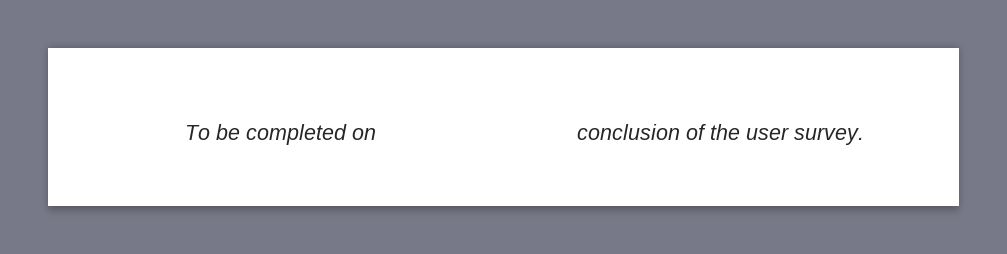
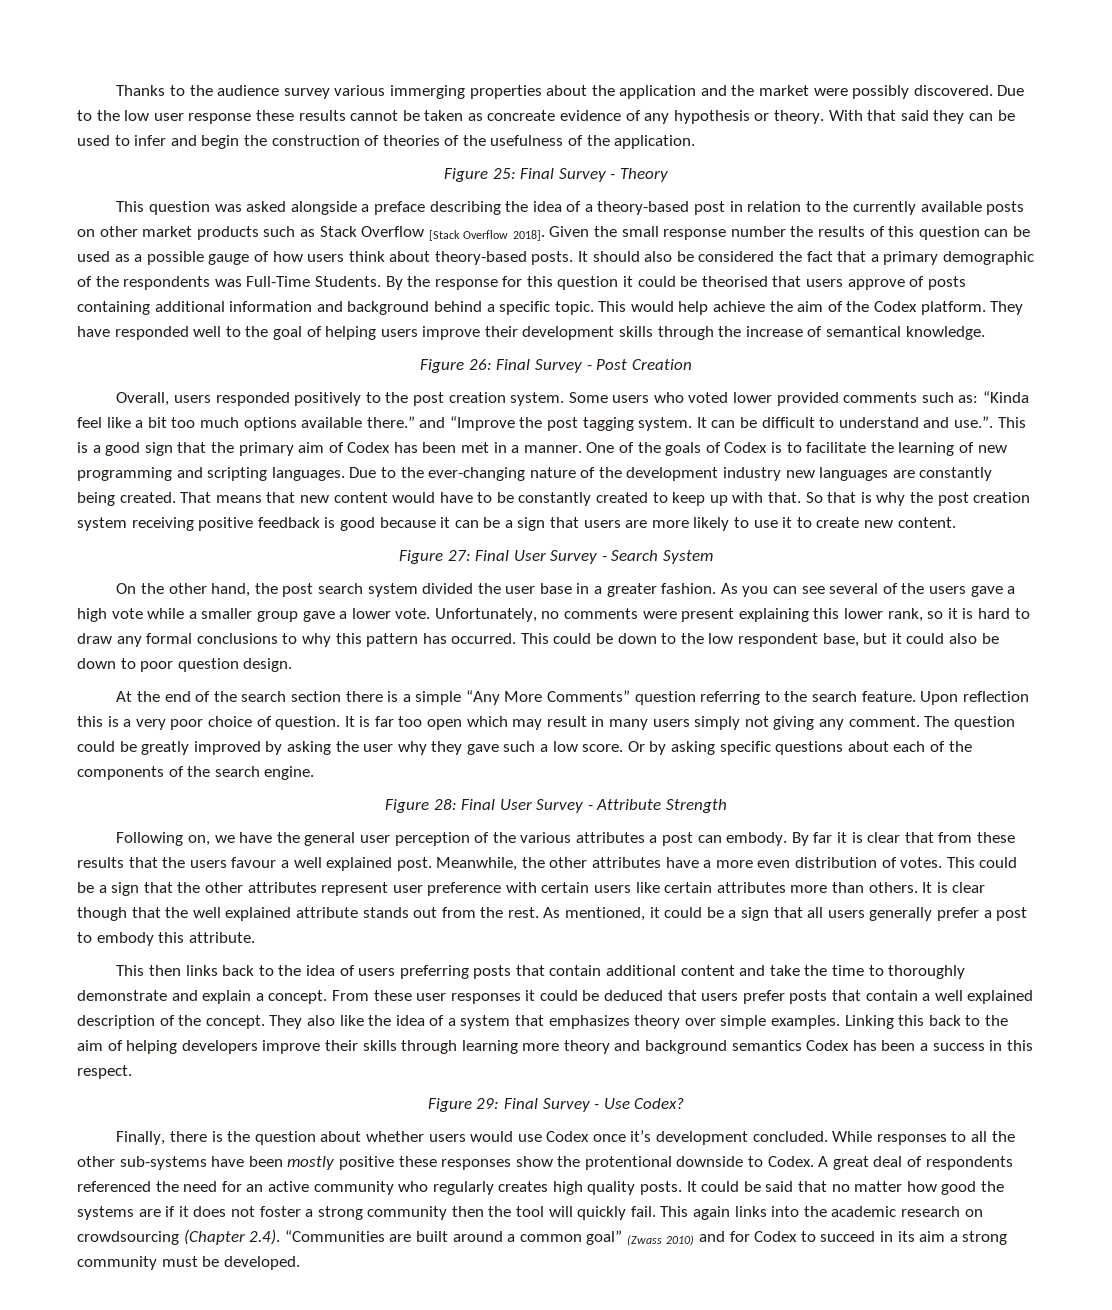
- To be completed on conclusion of the user survey.
+ Thanks to the audience survey various immerging properties about the application and the market were possibly discovered. Due to the low user response these results cannot be taken as concreate evidence of any hypothesis or theory. With that said they can be used to infer and begin the construction of theories of the usefulness of the application.
+ Figure 25: Final Survey - Theory
+ This question was asked alongside a preface describing the idea of a theory-based post in relation to the currently available posts on other market products such as Stack Overflow [Stack Overflow 2018]. Given the small response number the results of this question can be used as a possible gauge of how users think about theory-based posts. It should also be considered the fact that a primary demographic of the respondents was Full-Time Students. By the response for this question it could be theorised that users approve of posts containing additional information and background behind a specific topic. This would help achieve the aim of the Codex platform. They have responded well to the goal of helping users improve their development skills through the increase of semantical knowledge.
+ Figure 26: Final Survey - Post Creation
+ Overall, users responded positively to the post creation system. Some users who voted lower provided comments such as: “Kinda feel like a bit too much options available there.” and “Improve the post tagging system. It can be difficult to understand and use.”. This is a good sign that the primary aim of Codex has been met in a manner. One of the goals of Codex is to facilitate the learning of new programming and scripting languages. Due to the ever-changing nature of the development industry new languages are constantly being created. That means that new content would have to be constantly created to keep up with that. So that is why the post creation system receiving positive feedback is good because it can be a sign that users are more likely to use it to create new content.
+ Figure 27: Final User Survey - Search System
+ On the other hand, the post search system divided the user base in a greater fashion. As you can see several of the users gave a high vote while a smaller group gave a lower vote. Unfortunately, no comments were present explaining this lower rank, so it is hard to draw any formal conclusions to why this pattern has occurred. This could be down to the low respondent base, but it could also be down to poor question design.
+ At the end of the search section there is a simple “Any More Comments” question referring to the search feature. Upon reflection this is a very poor choice of question. It is far too open which may result in many users simply not giving any comment. The question could be greatly improved by asking the user why they gave such a low score. Or by asking specific questions about each of the components of the search engine.
+ Figure 28: Final User Survey - Attribute Strength
+ Following on, we have the general user perception of the various attributes a post can embody. By far it is clear that from these results that the users favour a well explained post. Meanwhile, the other attributes have a more even distribution of votes. This could be a sign that the other attributes represent user preference with certain users like certain attributes more than others. It is clear though that the well explained attribute stands out from the rest. As mentioned, it could be a sign that all users generally prefer a post to embody this attribute.
+ This then links back to the idea of users preferring posts that contain additional content and take the time to thoroughly demonstrate and explain a concept. From these user responses it could be deduced that users prefer posts that contain a well explained description of the concept. They also like the idea of a system that emphasizes theory over simple examples. Linking this back to the aim of helping developers improve their skills through learning more theory and background semantics Codex has been a success in this respect.
+ Figure 29: Final Survey - Use Codex?
+ Finally, there is the question about whether users would use Codex once it’s development concluded. While responses to all the other sub-systems have been mostly positive these responses show the protentional downside to Codex. A great deal of respondents referenced the need for an active community who regularly creates high quality posts. It could be said that no matter how good the systems are if it does not foster a strong community then the tool will quickly fail. This again links into the academic research on crowdsourcing (Chapter 2.4). “Communities are built around a common goal” (Zwass 2010) and for Codex to succeed in its aim a strong community must be developed.

